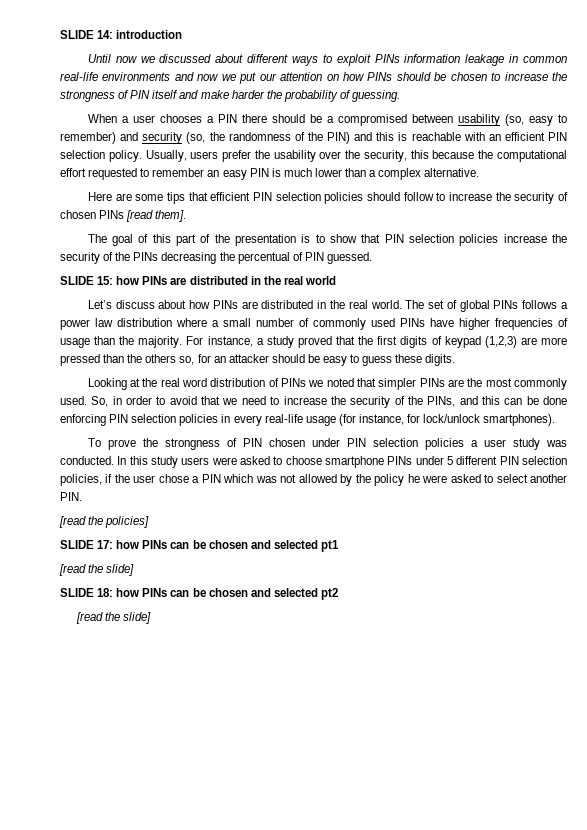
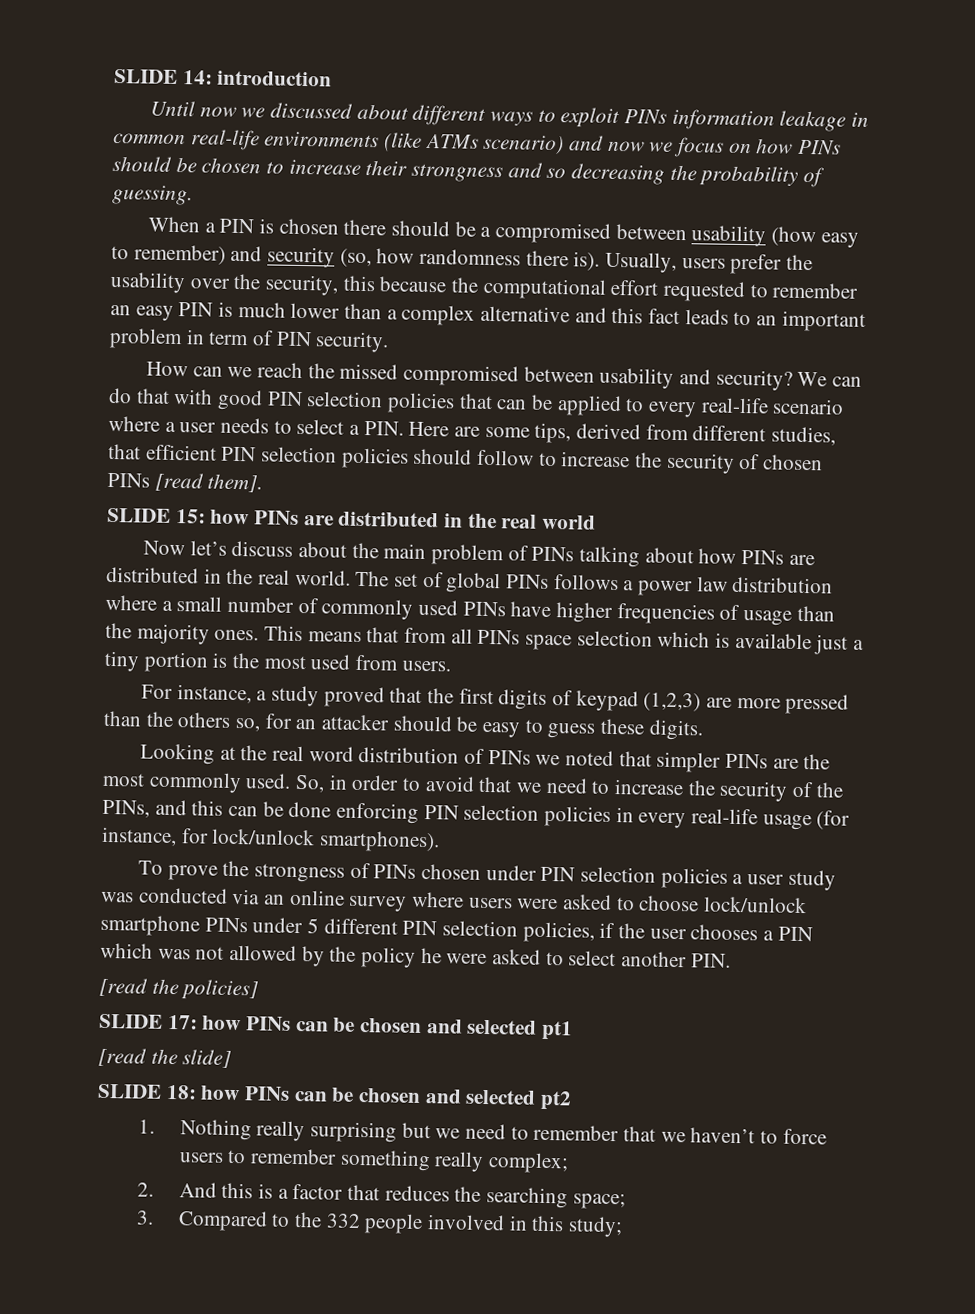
- Until now we discussed about different ways to exploit PINs information leakage in common real-life environments and now we put our attention on how PINs should be chosen to increase the strongness of PIN itself and make harder the probability of guessing.
+ Until now we discussed about different ways to exploit PINs information leakage in common real-life environments (like ATMs scenario) and now we focus on how PINs should be chosen to increase their strongness and so decreasing the probability of guessing.
- When a user chooses a PIN there should be a compromised between usability (so, easy to remember) and security (so, the randomness of the PIN) and this is reachable with an efficient PIN selection policy.
+ When a PIN is chosen there should be a compromised between usability (how easy to remember) and security (so, how randomness there is).
- Usually, users prefer the usability over the security, this because the computational effort requested to remember an easy PIN is much lower than a complex alternative.
- Here are some tips that efficient PIN selection policies should follow to increase the security of chosen PINs [read them].
+ Usually, users prefer the usability over the security, this because the computational effort requested to remember an easy PIN is much lower than a complex alternative and this fact leads to an important problem in term of PIN security.
+ How can we reach the missed compromised between usability and security? We can do that with good PIN selection policies that can be applied to every real-life scenario where a user needs to select a PIN. Here are some tips, derived from different studies, that efficient PIN selection policies should follow to increase the security of chosen PINs [read them].
- The goal of this part of the presentation is to show that PIN selection policies increase the security of the PINs decreasing the percentual of PIN guessed.
- Let’s discuss about how PINs are distributed in the real world.
+ Now let’s discuss about the main problem of PINs talking about how PINs are distributed in the real world.
- The set of global PINs follows a power law distribution where a small number of commonly used PINs have higher frequencies of usage than the majority. For instance, a study proved that the first digits of keypad (1,2,3) are more pressed than the others so, for an attacker should be easy to guess these digits.
+ The set of global PINs follows a power law distribution where a small number of commonly used PINs have higher frequencies of usage than the majority ones. This means that from all PINs space selection which is available just a tiny portion is the most used from users.
+ For instance, a study proved that the first digits of keypad (1,2,3) are more pressed than the others so, for an attacker should be easy to guess these digits.
- To prove the strongness of PIN chosen under PIN selection policies a user study was conducted. In this study users were asked to choose smartphone PINs under 5 different PIN selection policies, if the user chose a PIN which was not allowed by the policy he were asked to select another PIN.
+ To prove the strongness of PINs chosen under PIN selection policies a user study was conducted via an online survey where users were asked to choose lock/unlock smartphone PINs under 5 different PIN selection policies, if the user chooses a PIN which was not allowed by the policy he were asked to select another PIN.
  SLIDE 18: how PINs can be chosen and selected pt2
- [read the slide]
+ 1. Nothing really surprising but we need to remember that we haven’t to force users to remember something really complex;
+ 2. And this is a factor that reduces the searching space;
+ 3. Compared to the 332 people involved in this study;

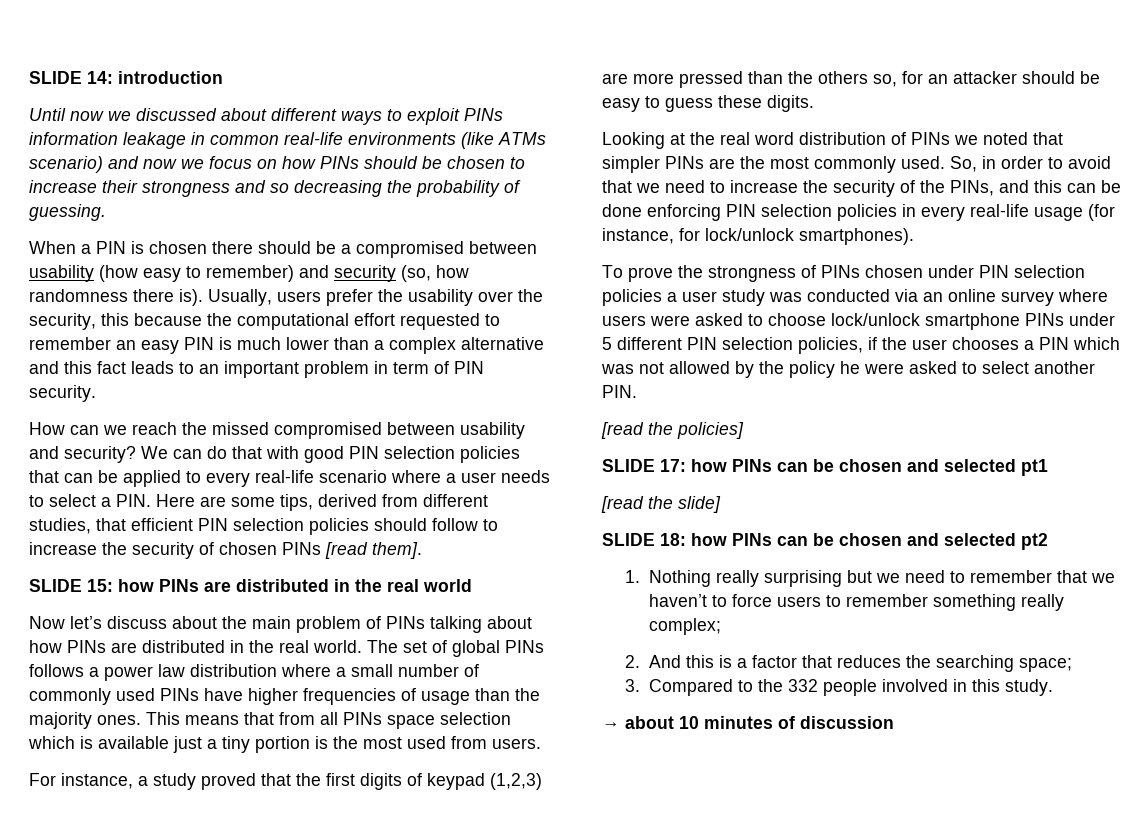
- 3. Compared to the 332 people involved in this study;
+ 3. Compared to the 332 people involved in this study.
+ → about 10 minutes of discussion

